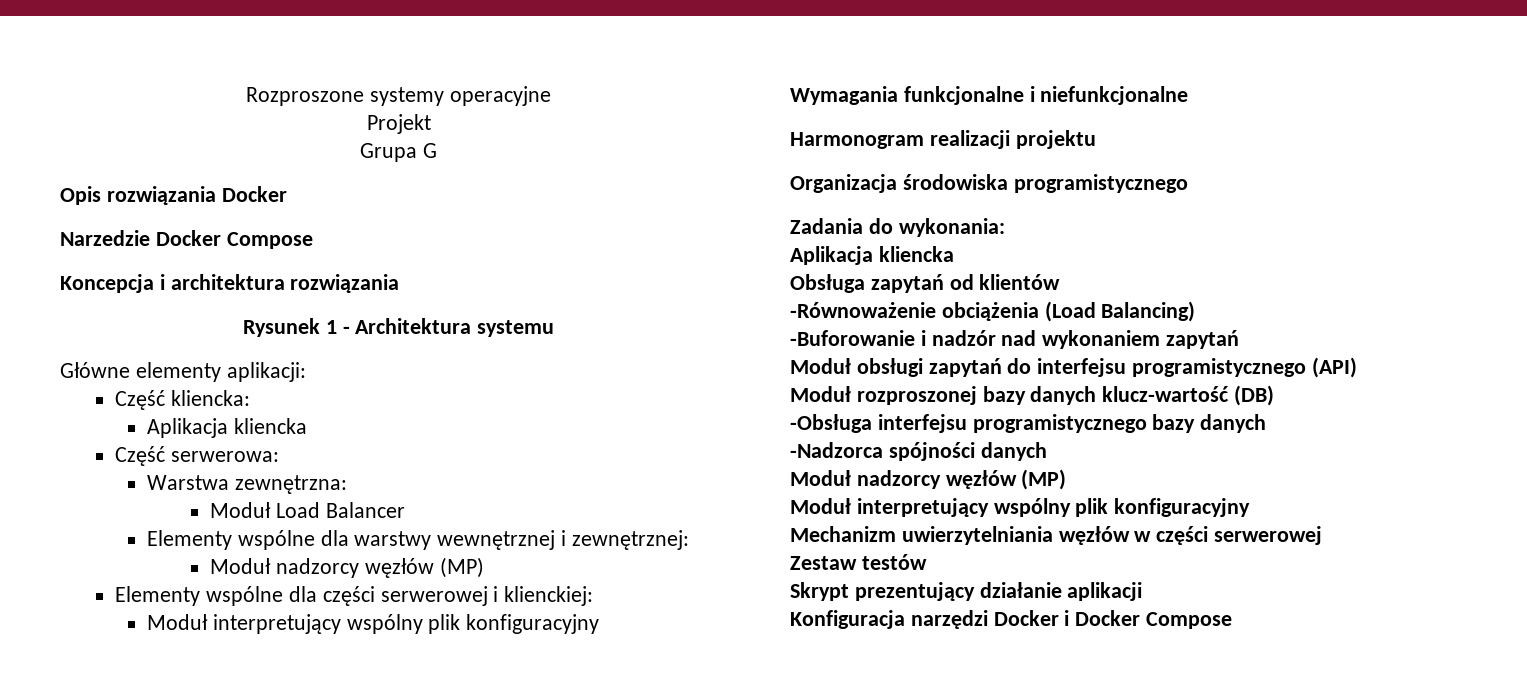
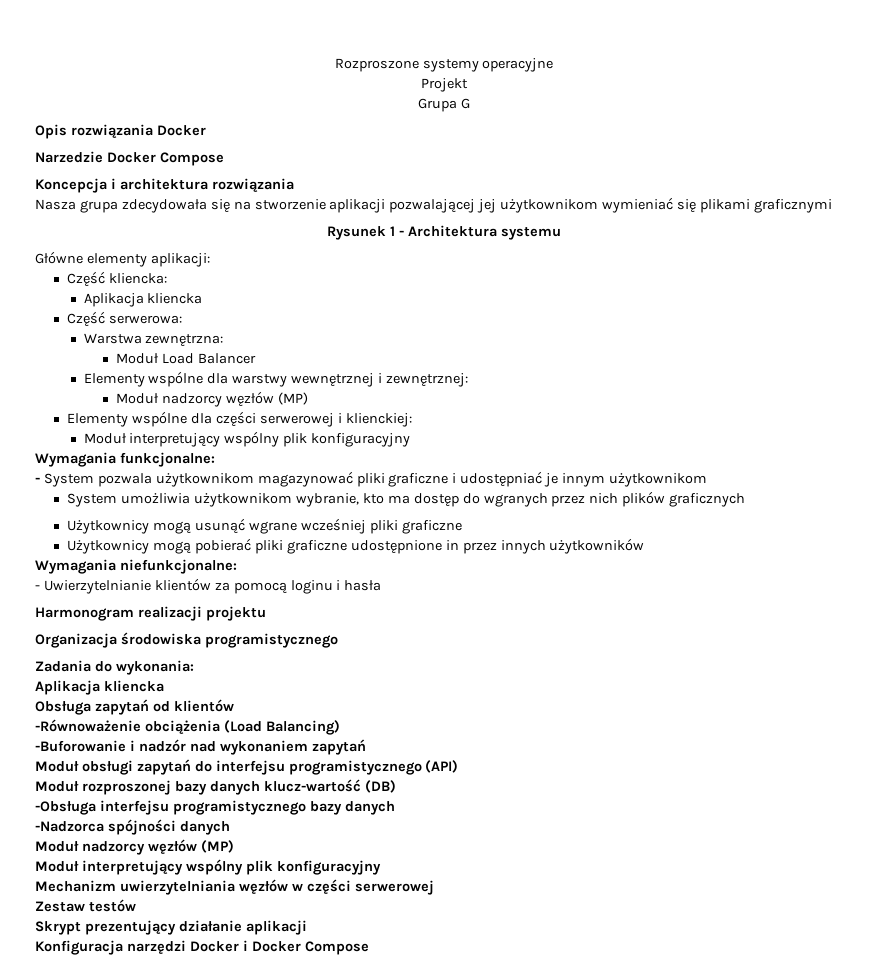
+ Nasza grupa zdecydowała się na stworzenie aplikacji pozwalającej jej użytkownikom wymieniać się plikami graficznymi
- Wymagania funkcjonalne i niefunkcjonalne
+ Wymagania funkcjonalne:
+ - System pozwala użytkownikom magazynować pliki graficzne i udostępniać je innym użytkownikom
+ System umożliwia użytkownikom wybranie, kto ma dostęp do wgranych przez nich plików graficznych
+ Użytkownicy mogą usunąć wgrane wcześniej pliki graficzne
+ Użytkownicy mogą pobierać pliki graficzne udostępnione in przez innych użytkowników
+ Wymagania niefunkcjonalne:
+ - Uwierzytelnianie klientów za pomocą loginu i hasła

